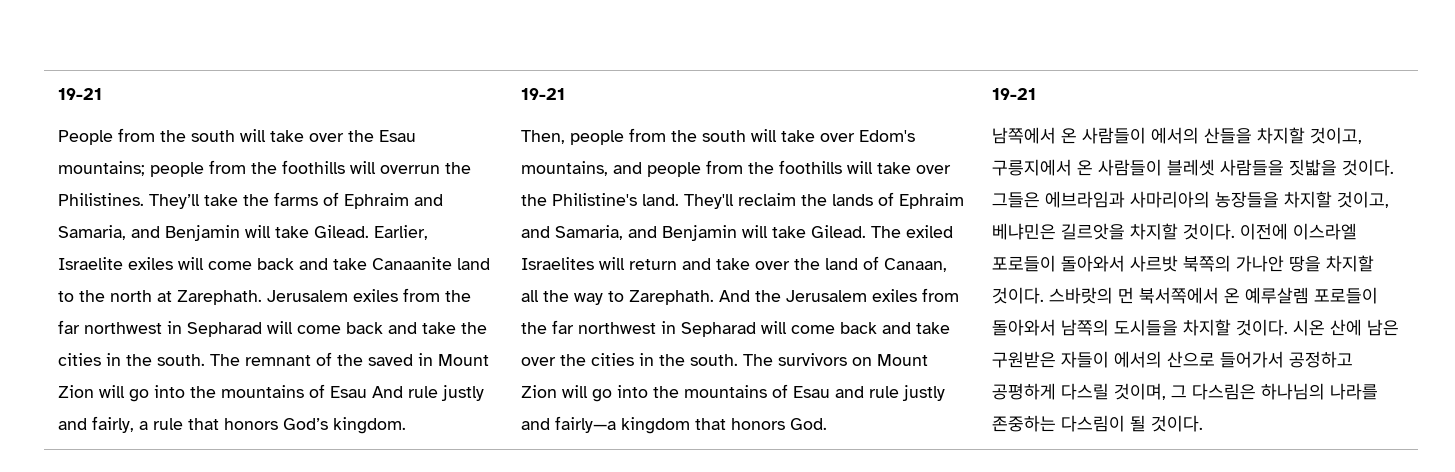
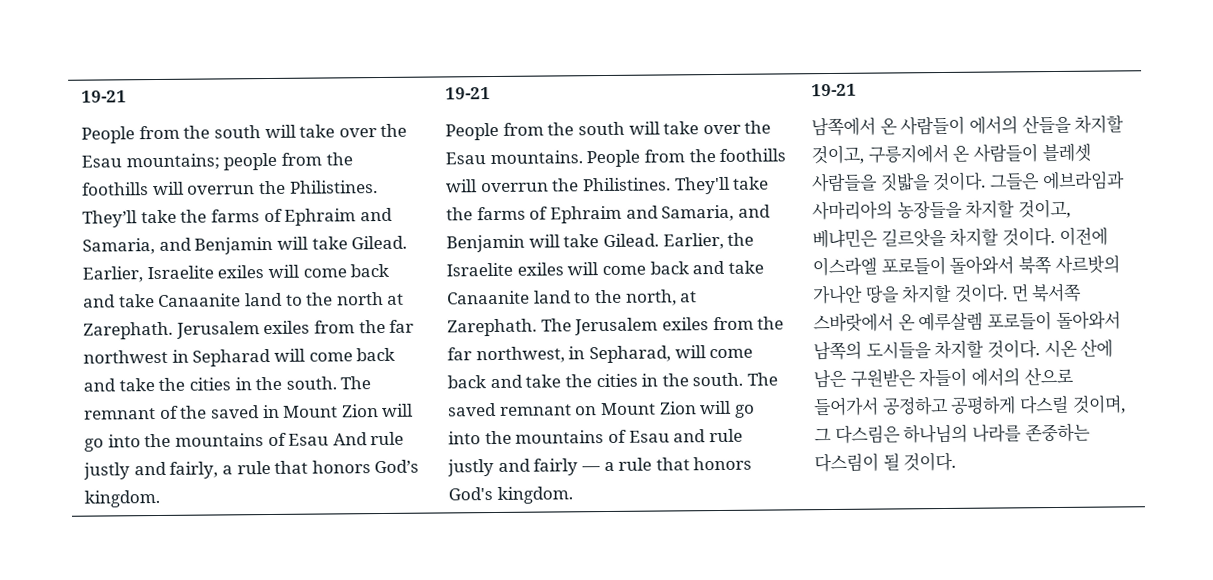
- Then, people from the south will take over Edom's mountains, and people from the foothills will take over the Philistine's land. They'll reclaim the lands of Ephraim and Samaria, and Benjamin will take Gilead. The exiled Israelites will return and take over the land of Canaan, all the way to Zarephath. And the Jerusalem exiles from the far northwest in Sepharad will come back and take over the cities in the south. The survivors on Mount Zion will go into the mountains of Esau and rule justly and fairly—a kingdom that honors God.
+ People from the south will take over the Esau mountains. People from the foothills will overrun the Philistines. They'll take the farms of Ephraim and Samaria, and Benjamin will take Gilead. Earlier, the Israelite exiles will come back and take Canaanite land to the north, at Zarephath. The Jerusalem exiles from the far northwest, in Sepharad, will come back and take the cities in the south. The saved remnant on Mount Zion will go into the mountains of Esau and rule justly and fairly — a rule that honors God's kingdom.
- 이전에 이스라엘 포로들이 돌아와서 사르밧 북쪽의 가나안 땅을 차지할 것이다.
+ 이전에 이스라엘 포로들이 돌아와서 북쪽 사르밧의 가나안 땅을 차지할 것이다.
- 스바랏의 먼 북서쪽에서 온 예루살렘 포로들이 돌아와서 남쪽의 도시들을 차지할 것이다.
+ 먼 북서쪽 스바랏에서 온 예루살렘 포로들이 돌아와서 남쪽의 도시들을 차지할 것이다.

